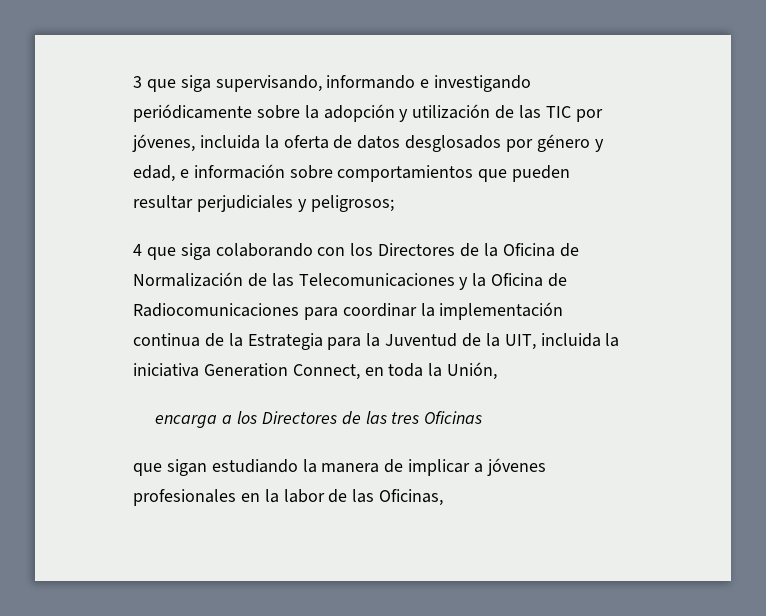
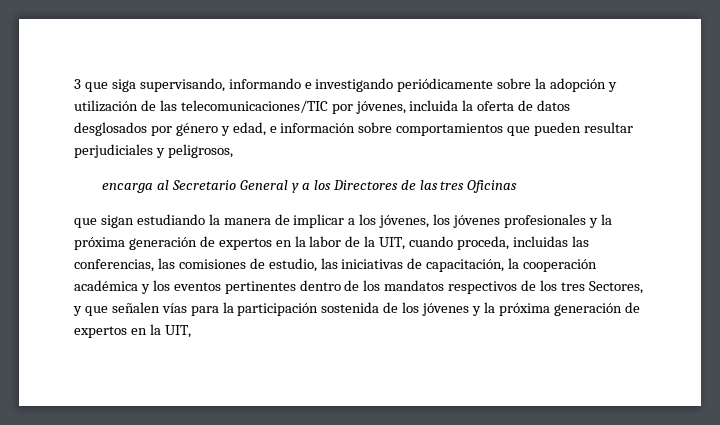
- 3 que siga supervisando, informando e investigando periódicamente sobre la adopción y utilización de las TIC por jóvenes, incluida la oferta de datos desglosados por género y edad, e información sobre comportamientos que pueden resultar perjudiciales y peligrosos;
- 4 que siga colaborando con los Directores de la Oficina de Normalización de las Telecomunicaciones y la Oficina de Radiocomunicaciones para coordinar la implementación continua de la Estrategia para la Juventud de la UIT, incluida la iniciativa Generation Connect, en toda la Unión,
- encarga a los Directores de las tres Oficinas
+ 3 que siga supervisando, informando e investigando periódicamente sobre la adopción y utilización de las telecomunicaciones/TIC por jóvenes, incluida la oferta de datos desglosados por género y edad, e información sobre comportamientos que pueden resultar perjudiciales y peligrosos,
+ encarga al Secretario General y a los Directores de las tres Oficinas
- que sigan estudiando la manera de implicar a jóvenes profesionales en la labor de las Oficinas,
+ que sigan estudiando la manera de implicar a los jóvenes, los jóvenes profesionales y la próxima generación de expertos en la labor de la UIT, cuando proceda, incluidas las conferencias, las comisiones de estudio, las iniciativas de capacitación, la cooperación académica y los eventos pertinentes dentro de los mandatos respectivos de los tres Sectores, y que señalen vías para la participación sostenida de los jóvenes y la próxima generación de expertos en la UIT,

